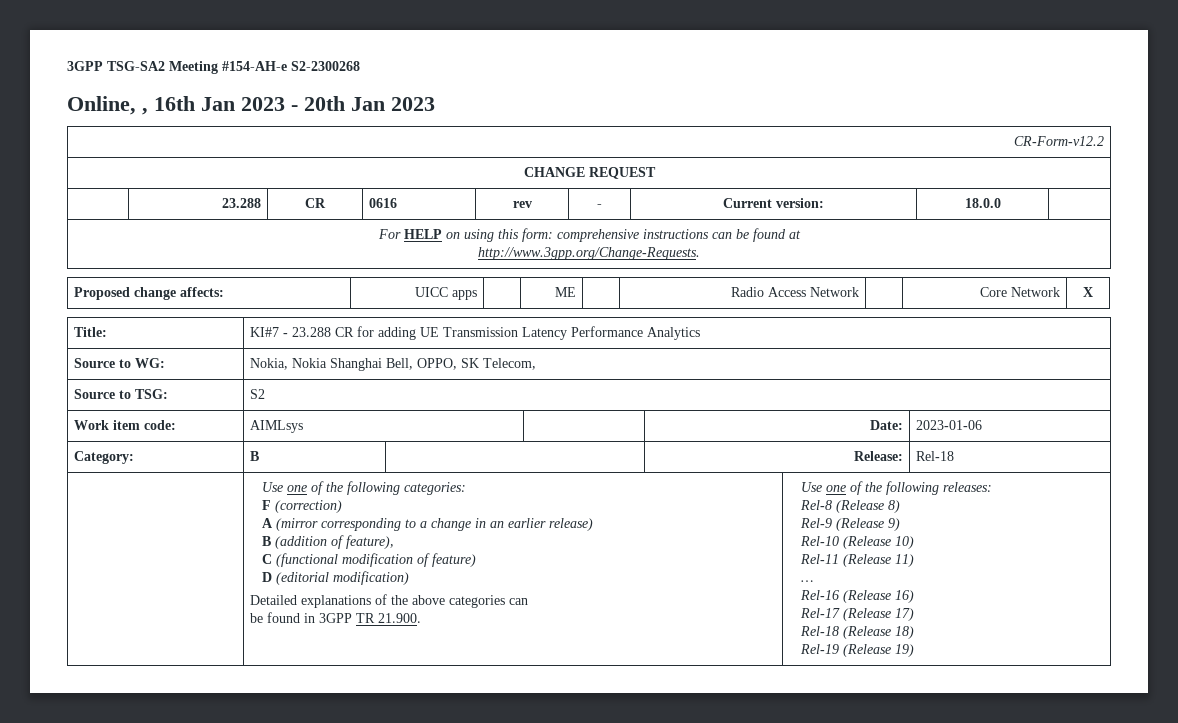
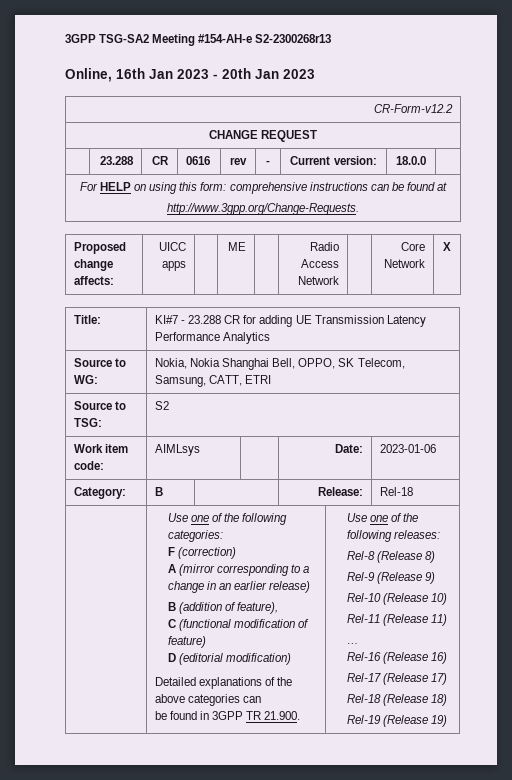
- 3GPP TSG-SA2 Meeting #154-AH-e S2-2300268
+ 3GPP TSG-SA2 Meeting #154-AH-e S2-2300268r13
- Online, , 16th Jan 2023 - 20th Jan 2023
+ Online, 16th Jan 2023 - 20th Jan 2023
- Source to WG: | Nokia, Nokia Shanghai Bell, OPPO, SK Telecom,
+ Source to WG: | Nokia, Nokia Shanghai Bell, OPPO, SK Telecom, Samsung, CATT, ETRI

